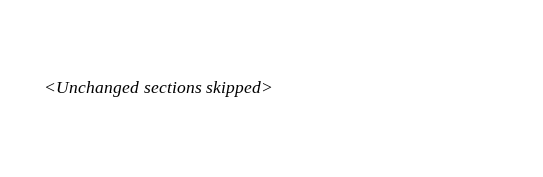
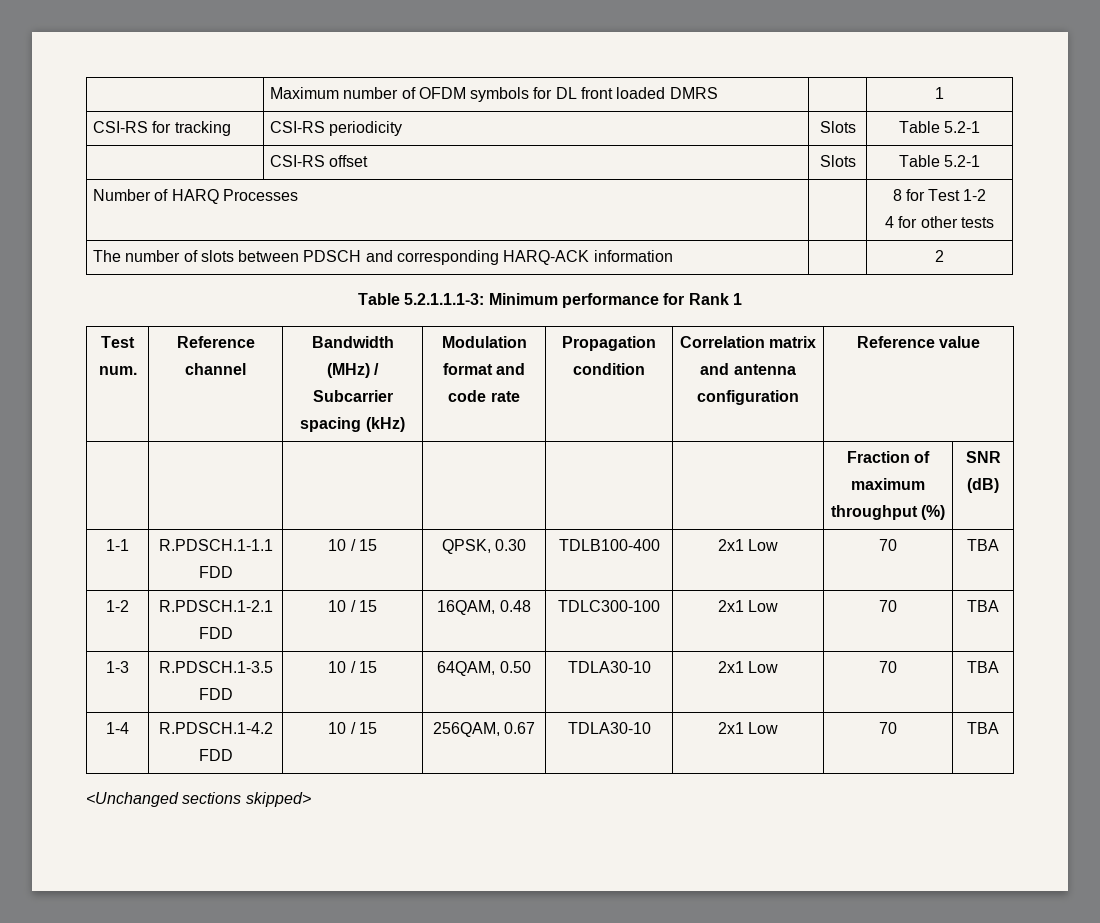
+ | Maximum number of OFDM symbols for DL front loaded DMRS | | 1
+ CSI-RS for tracking | CSI-RS periodicity | Slots | Table 5.2-1
+ | CSI-RS offset | Slots | Table 5.2-1
+ Number of HARQ Processes | | 8 for Test 1-2
+ 4 for other tests
+ The number of slots between PDSCH and corresponding HARQ-ACK information | | 2
+ Table 5.2.1.1.1-3: Minimum performance for Rank 1
+ Test num. | Reference channel | Bandwidth (MHz) / Subcarrier spacing (kHz) | Modulation format and code rate | Propagation condition | Correlation matrix and antenna configuration | Reference value
+ | | | | | | Fraction of maximum throughput (%) | SNR (dB)
+ 1-1 | R.PDSCH.1-1.1 FDD | 10 / 15 | QPSK, 0.30 | TDLB100-400 | 2x1 Low | 70 | TBA
+ 1-2 | R.PDSCH.1-2.1 FDD | 10 / 15 | 16QAM, 0.48 | TDLC300-100 | 2x1 Low | 70 | TBA
+ 1-3 | R.PDSCH.1-3.5 FDD | 10 / 15 | 64QAM, 0.50 | TDLA30-10 | 2x1 Low | 70 | TBA
+ 1-4 | R.PDSCH.1-4.2 FDD | 10 / 15 | 256QAM, 0.67 | TDLA30-10 | 2x1 Low | 70 | TBA

